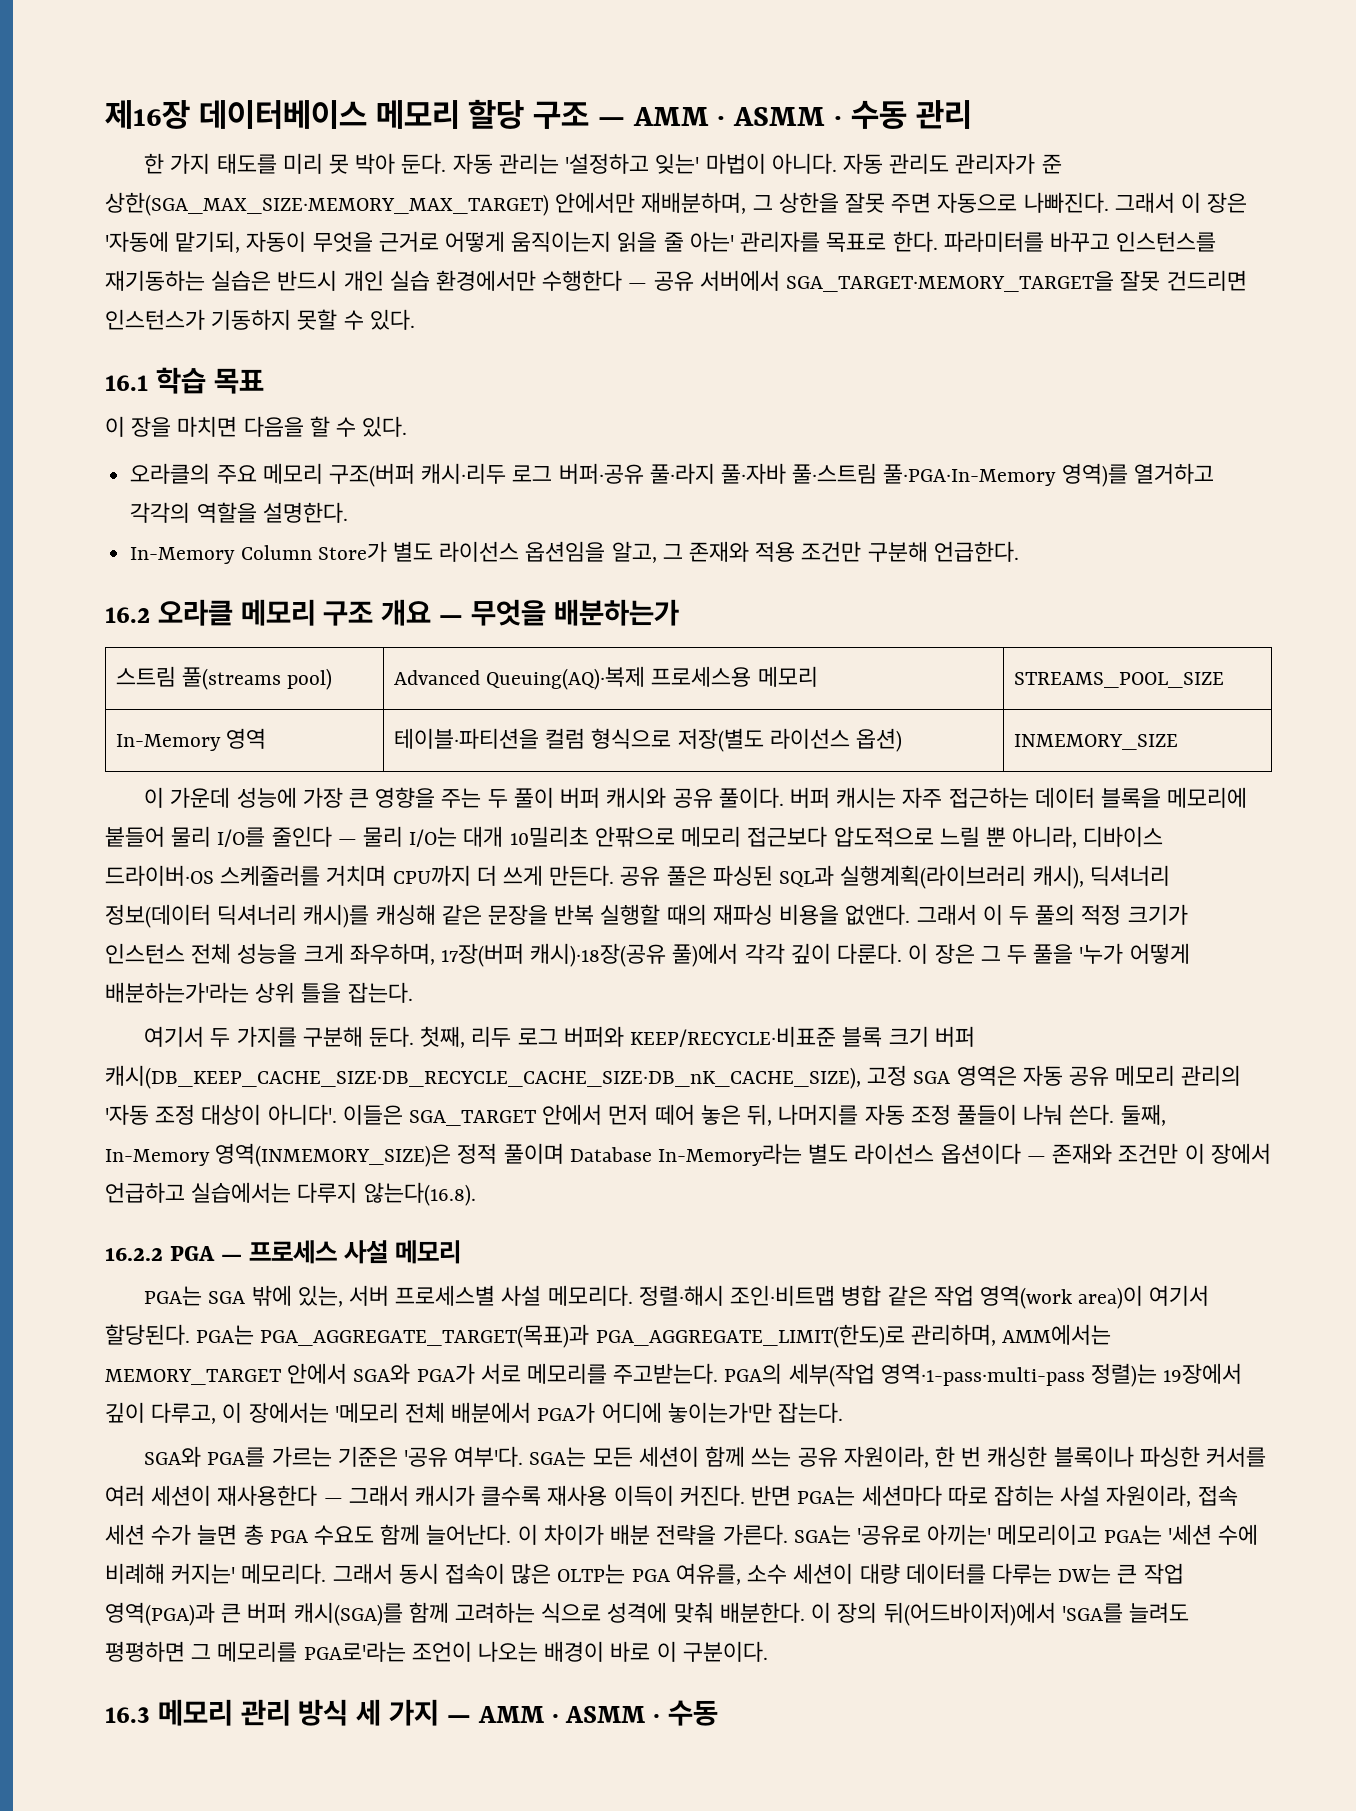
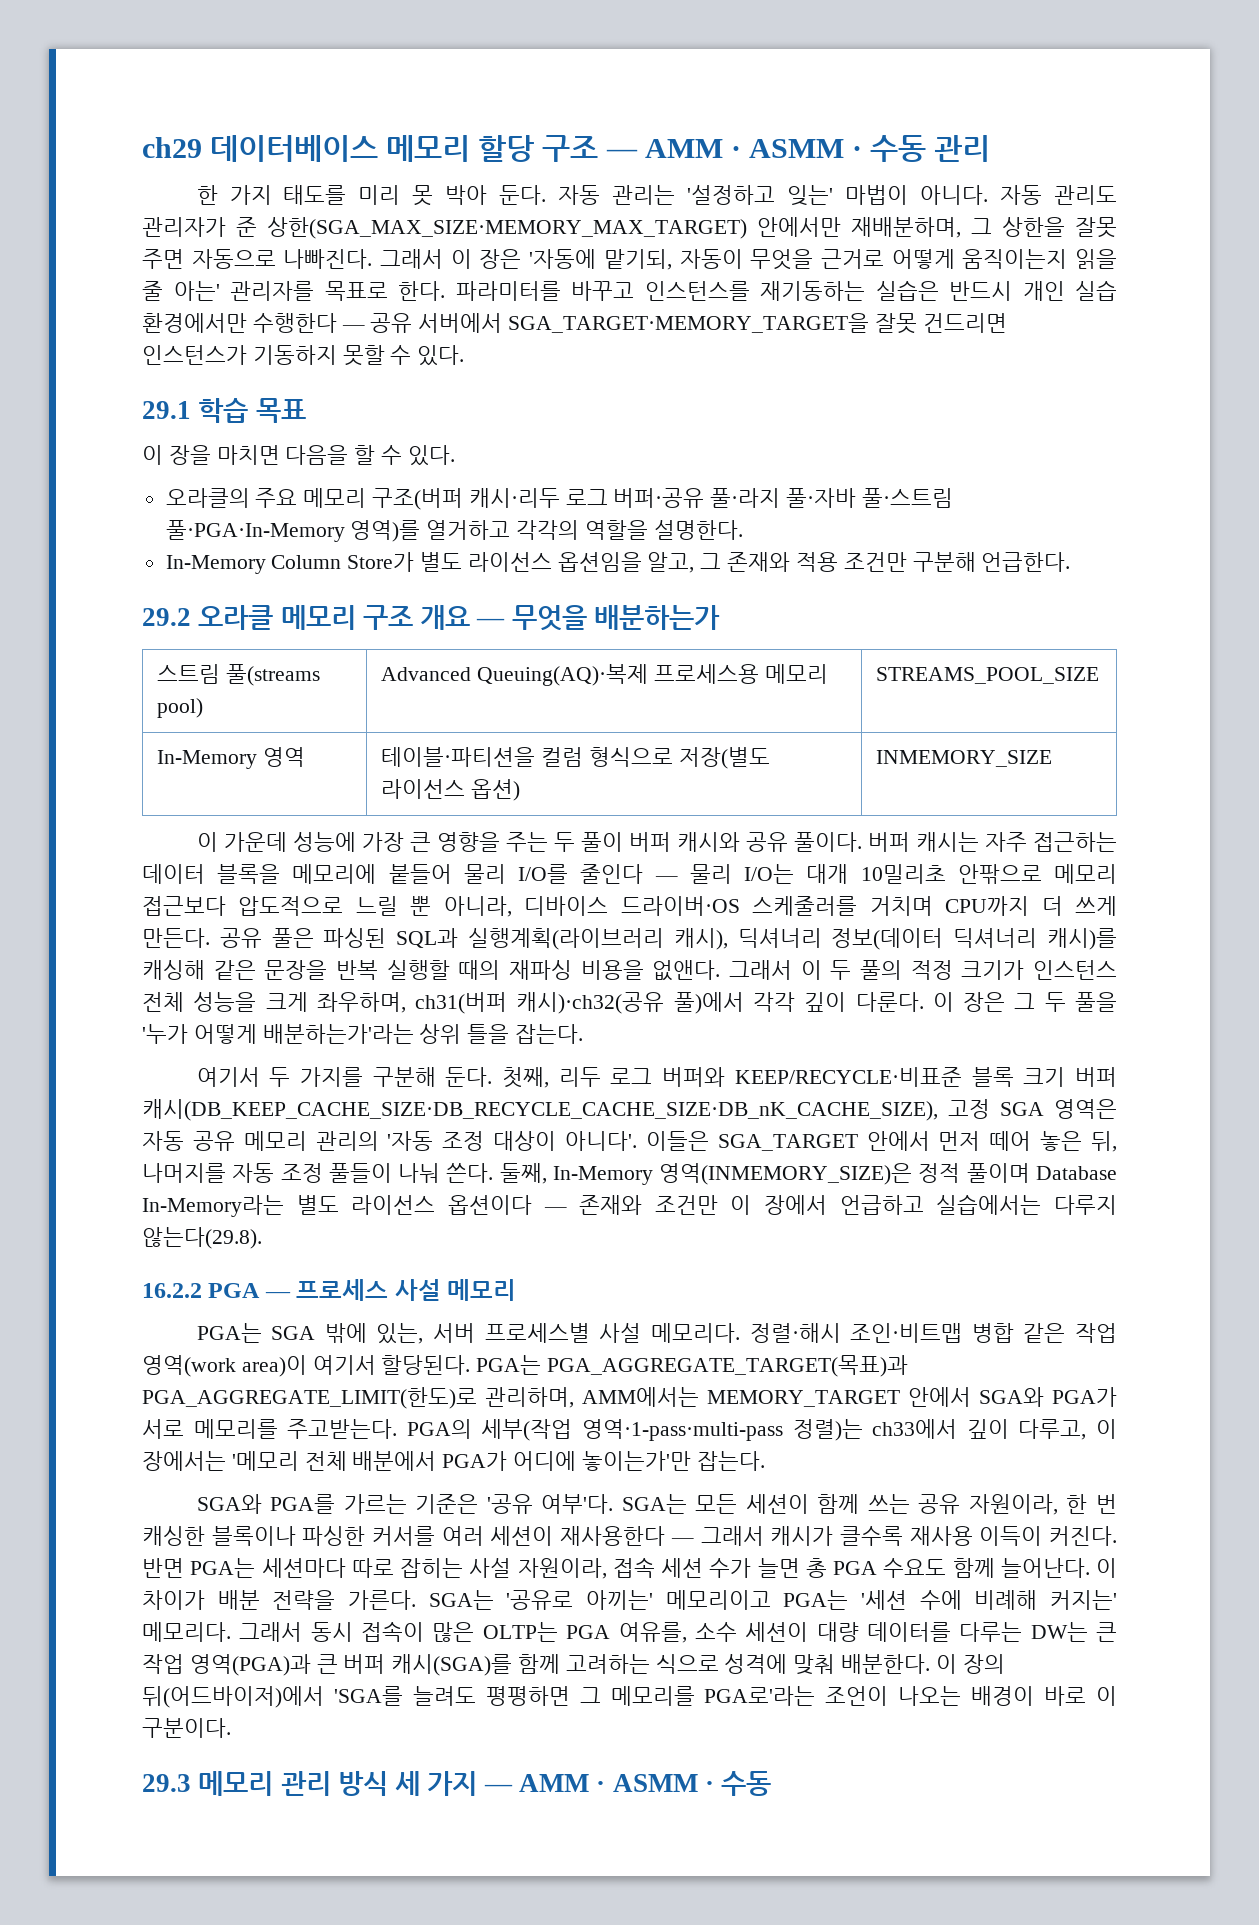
- 제16장 데이터베이스 메모리 할당 구조 — AMM · ASMM · 수동 관리
+ ch29 데이터베이스 메모리 할당 구조 — AMM · ASMM · 수동 관리
- 16.1 학습 목표
+ 29.1 학습 목표
- 16.2 오라클 메모리 구조 개요 — 무엇을 배분하는가
+ 29.2 오라클 메모리 구조 개요 — 무엇을 배분하는가
- 그래서 이 두 풀의 적정 크기가 인스턴스 전체 성능을 크게 좌우하며, 17장(버퍼 캐시)·18장(공유 풀)에서 각각 깊이 다룬다.
+ 그래서 이 두 풀의 적정 크기가 인스턴스 전체 성능을 크게 좌우하며, ch31(버퍼 캐시)·ch32(공유 풀)에서 각각 깊이 다룬다.
- 둘째, In-Memory 영역(INMEMORY_SIZE)은 정적 풀이며 Database In-Memory라는 별도 라이선스 옵션이다 — 존재와 조건만 이 장에서 언급하고 실습에서는 다루지 않는다(16.8).
+ 둘째, In-Memory 영역(INMEMORY_SIZE)은 정적 풀이며 Database In-Memory라는 별도 라이선스 옵션이다 — 존재와 조건만 이 장에서 언급하고 실습에서는 다루지 않는다(29.8).
- PGA의 세부(작업 영역·1-pass·multi-pass 정렬)는 19장에서 깊이 다루고, 이 장에서는 '메모리 전체 배분에서 PGA가 어디에 놓이는가'만 잡는다.
+ PGA의 세부(작업 영역·1-pass·multi-pass 정렬)는 ch33에서 깊이 다루고, 이 장에서는 '메모리 전체 배분에서 PGA가 어디에 놓이는가'만 잡는다.
- 16.3 메모리 관리 방식 세 가지 — AMM · ASMM · 수동
+ 29.3 메모리 관리 방식 세 가지 — AMM · ASMM · 수동

